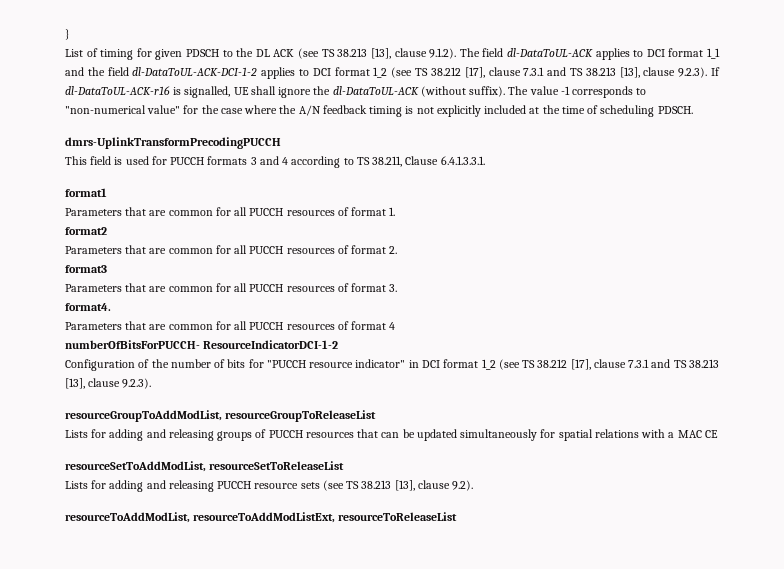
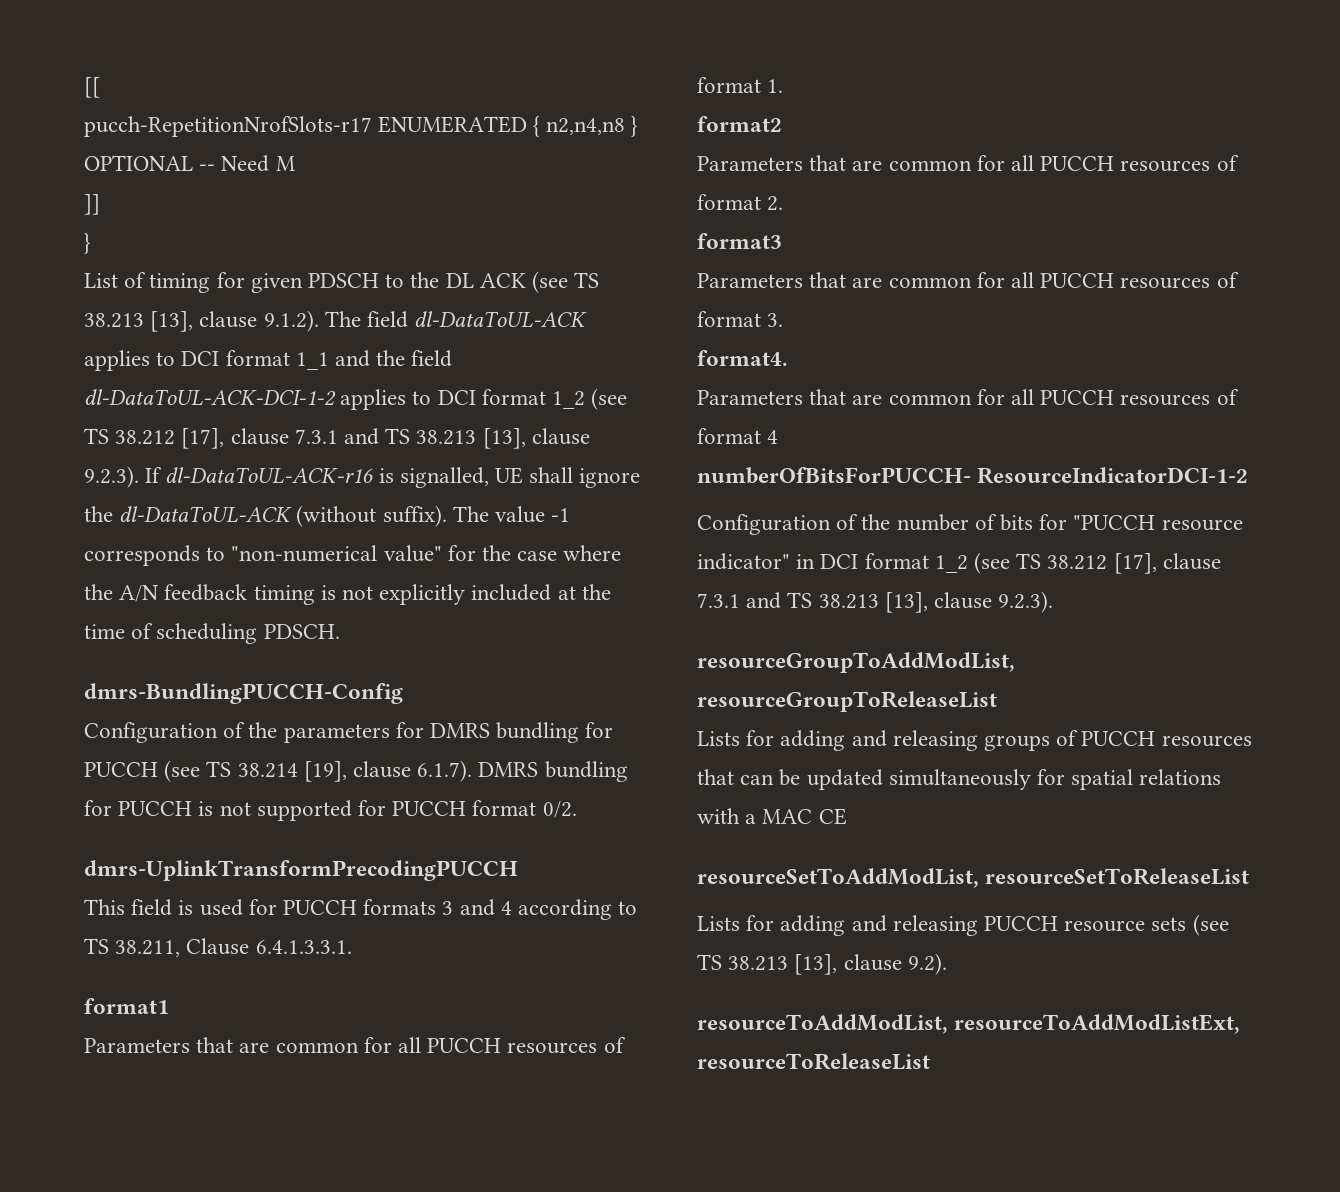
+ [[
+ pucch-RepetitionNrofSlots-r17 ENUMERATED { n2,n4,n8 } OPTIONAL -- Need M
+ ]]
+ dmrs-BundlingPUCCH-Config
+ Configuration of the parameters for DMRS bundling for PUCCH (see TS 38.214 [19], clause 6.1.7). DMRS bundling for PUCCH is not supported for PUCCH format 0/2.

